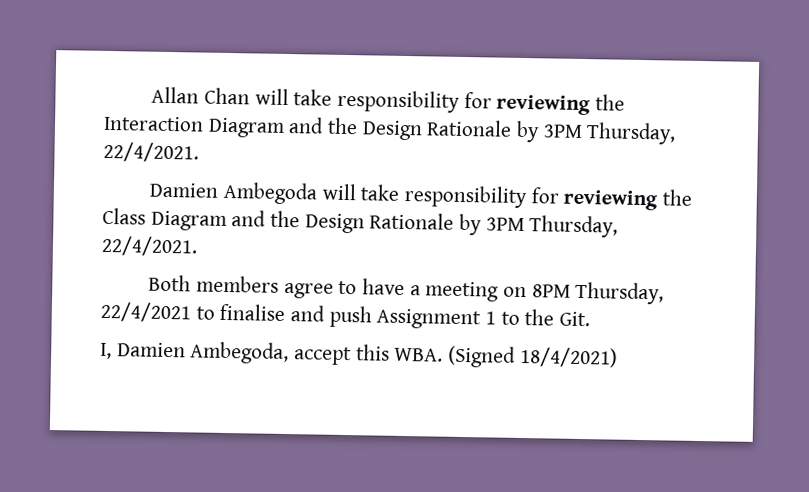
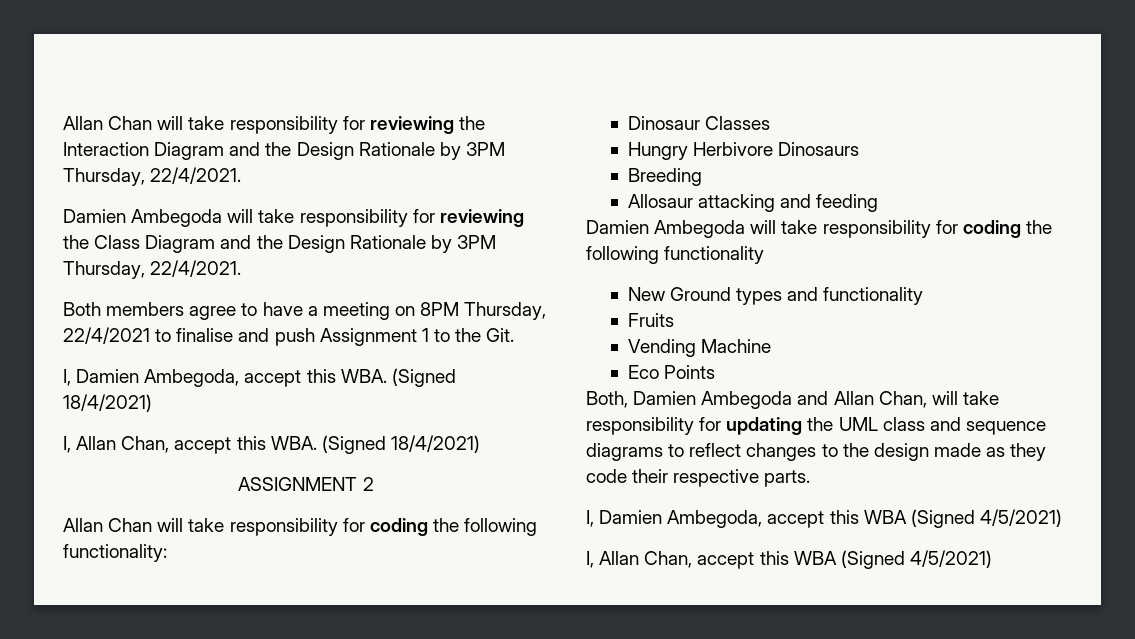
+ I, Allan Chan, accept this WBA. (Signed 18/4/2021)
+ ASSIGNMENT 2
+ Allan Chan will take responsibility for coding the following functionality:
+ Dinosaur Classes
+ Hungry Herbivore Dinosaurs
+ Breeding
+ Allosaur attacking and feeding
+ Damien Ambegoda will take responsibility for coding the following functionality
+ New Ground types and functionality
+ Fruits
+ Vending Machine
+ Eco Points
+ Both, Damien Ambegoda and Allan Chan, will take responsibility for updating the UML class and sequence diagrams to reflect changes to the design made as they code their respective parts.
+ I, Damien Ambegoda, accept this WBA (Signed 4/5/2021)
+ I, Allan Chan, accept this WBA (Signed 4/5/2021)

